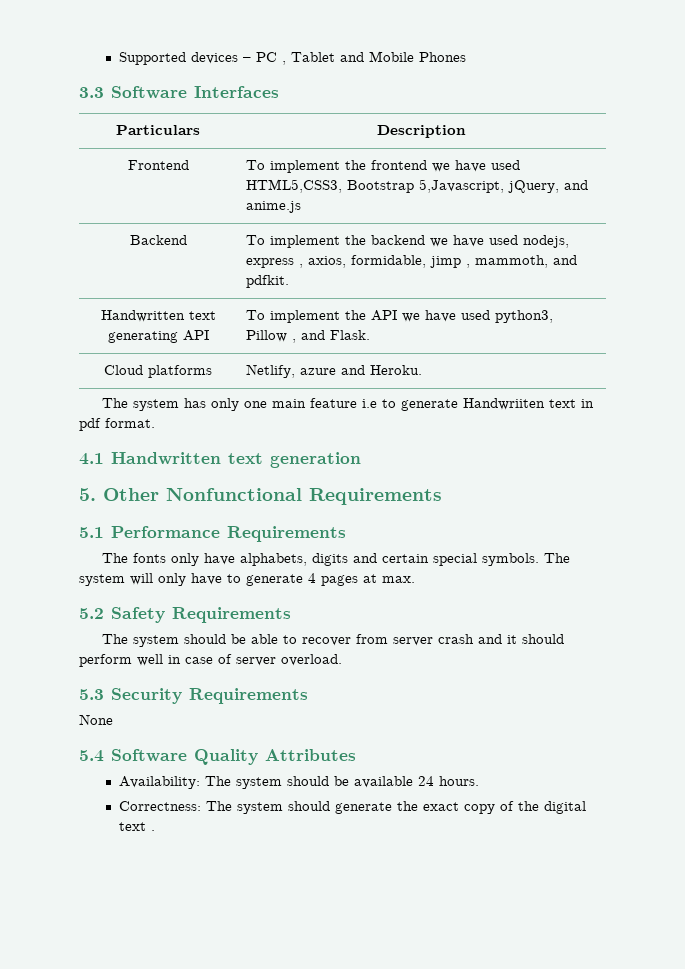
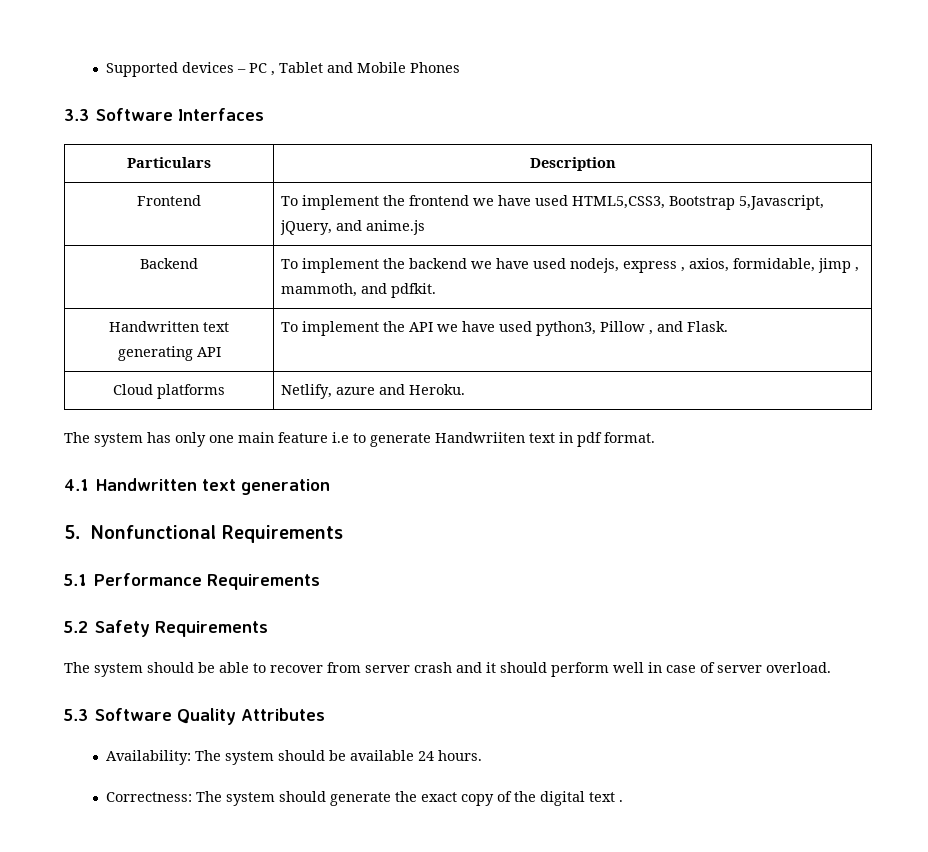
- 5. Other Nonfunctional Requirements
+ 5. Nonfunctional Requirements
- The fonts only have alphabets, digits and certain special symbols. The system will only have to generate 4 pages at max.
- 5.3 Security Requirements
- None
- 5.4 Software Quality Attributes
+ 5.3 Software Quality Attributes

